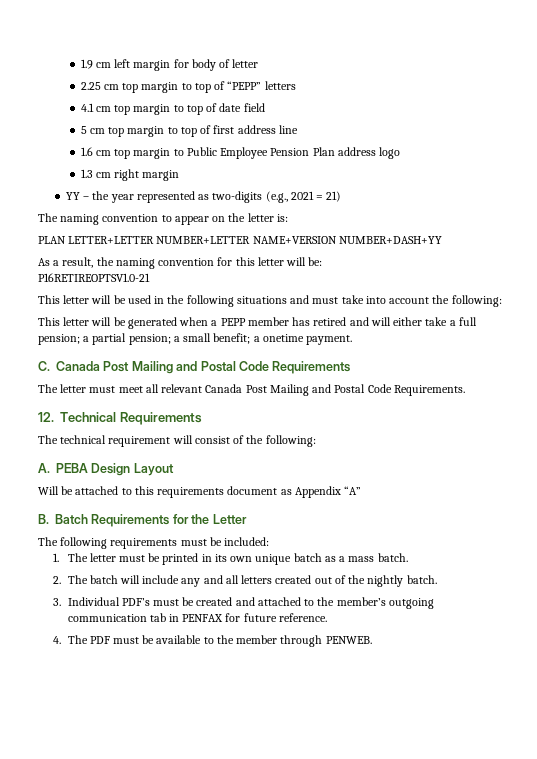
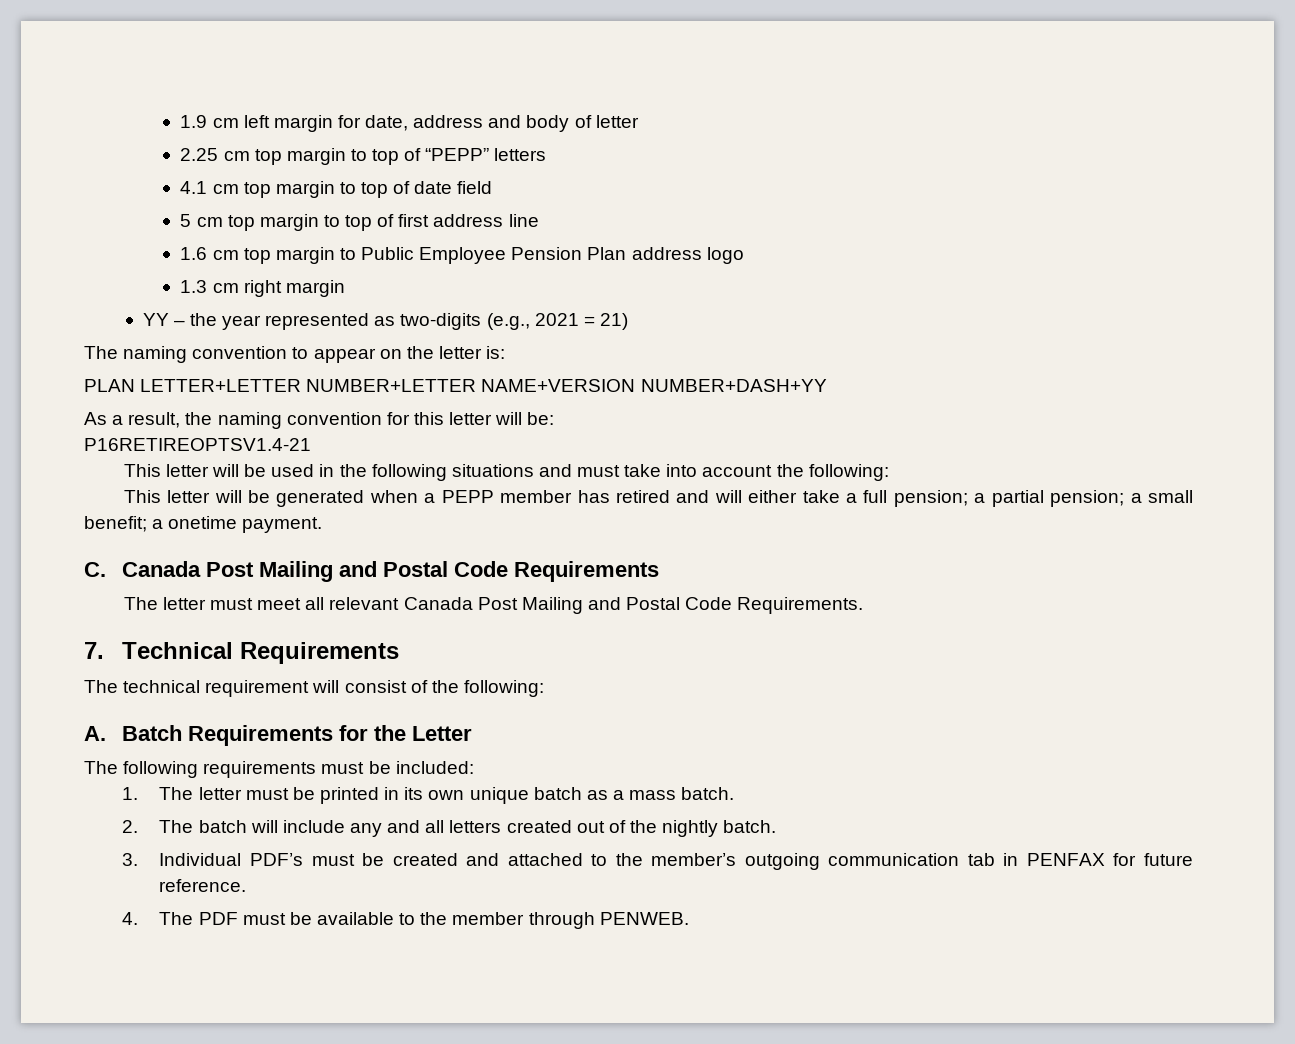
- 1.9 cm left margin for body of letter
+ 1.9 cm left margin for date, address and body of letter
- P16RETIREOPTSV1.0-21
+ P16RETIREOPTSV1.4-21
- 12. Technical Requirements
+ 7. Technical Requirements
- A. PEBA Design Layout
- Will be attached to this requirements document as Appendix “A”
- B. Batch Requirements for the Letter
+ A. Batch Requirements for the Letter

